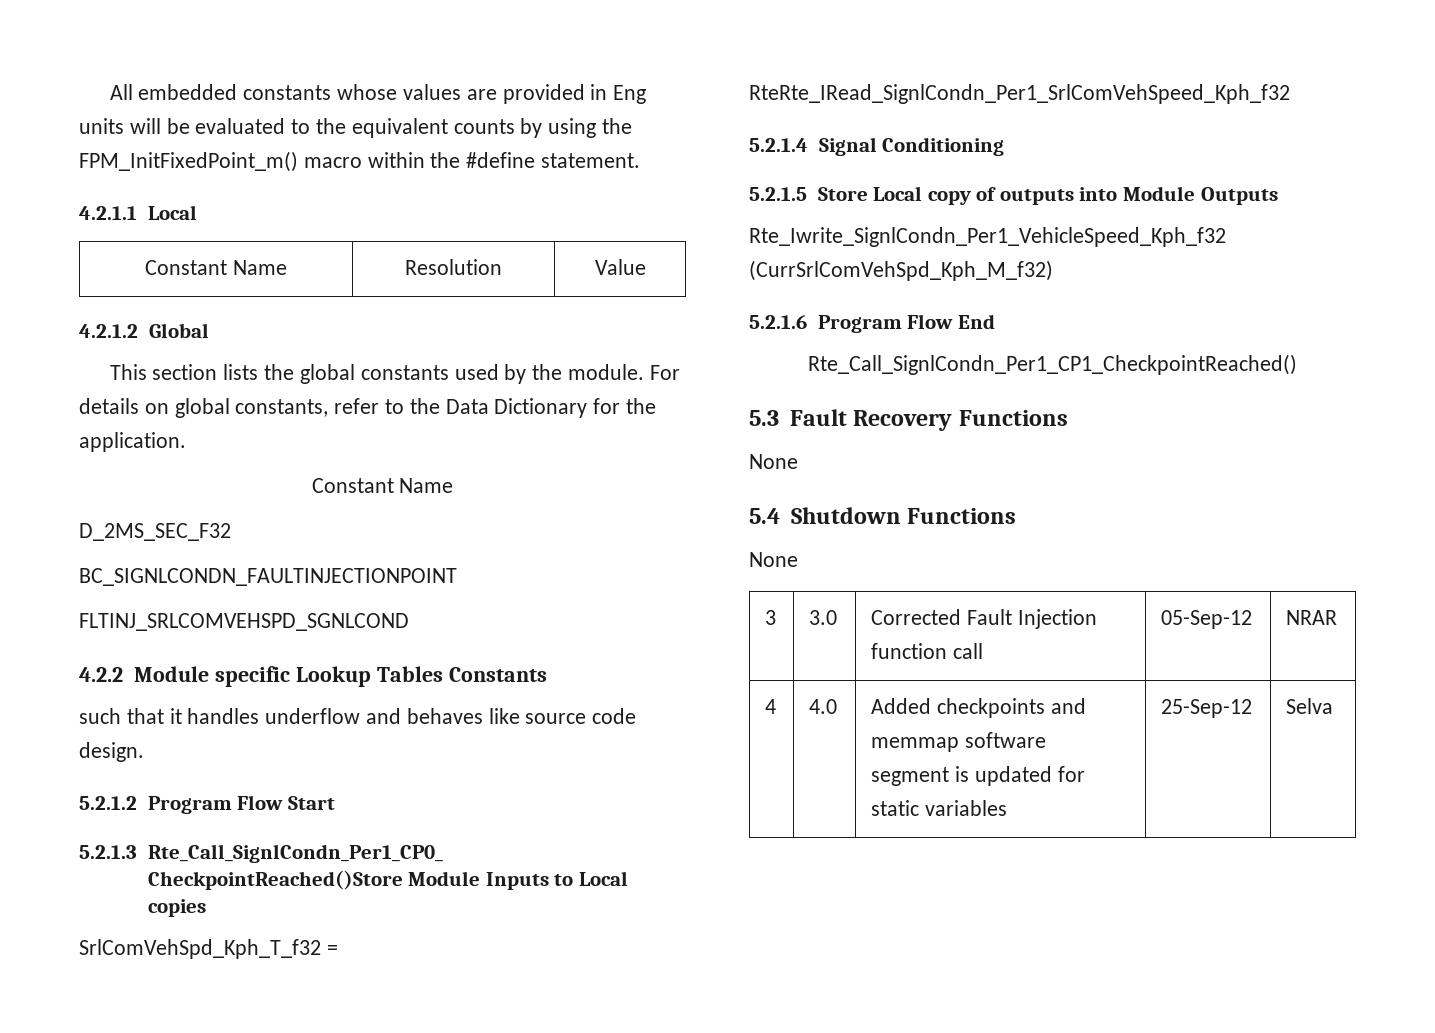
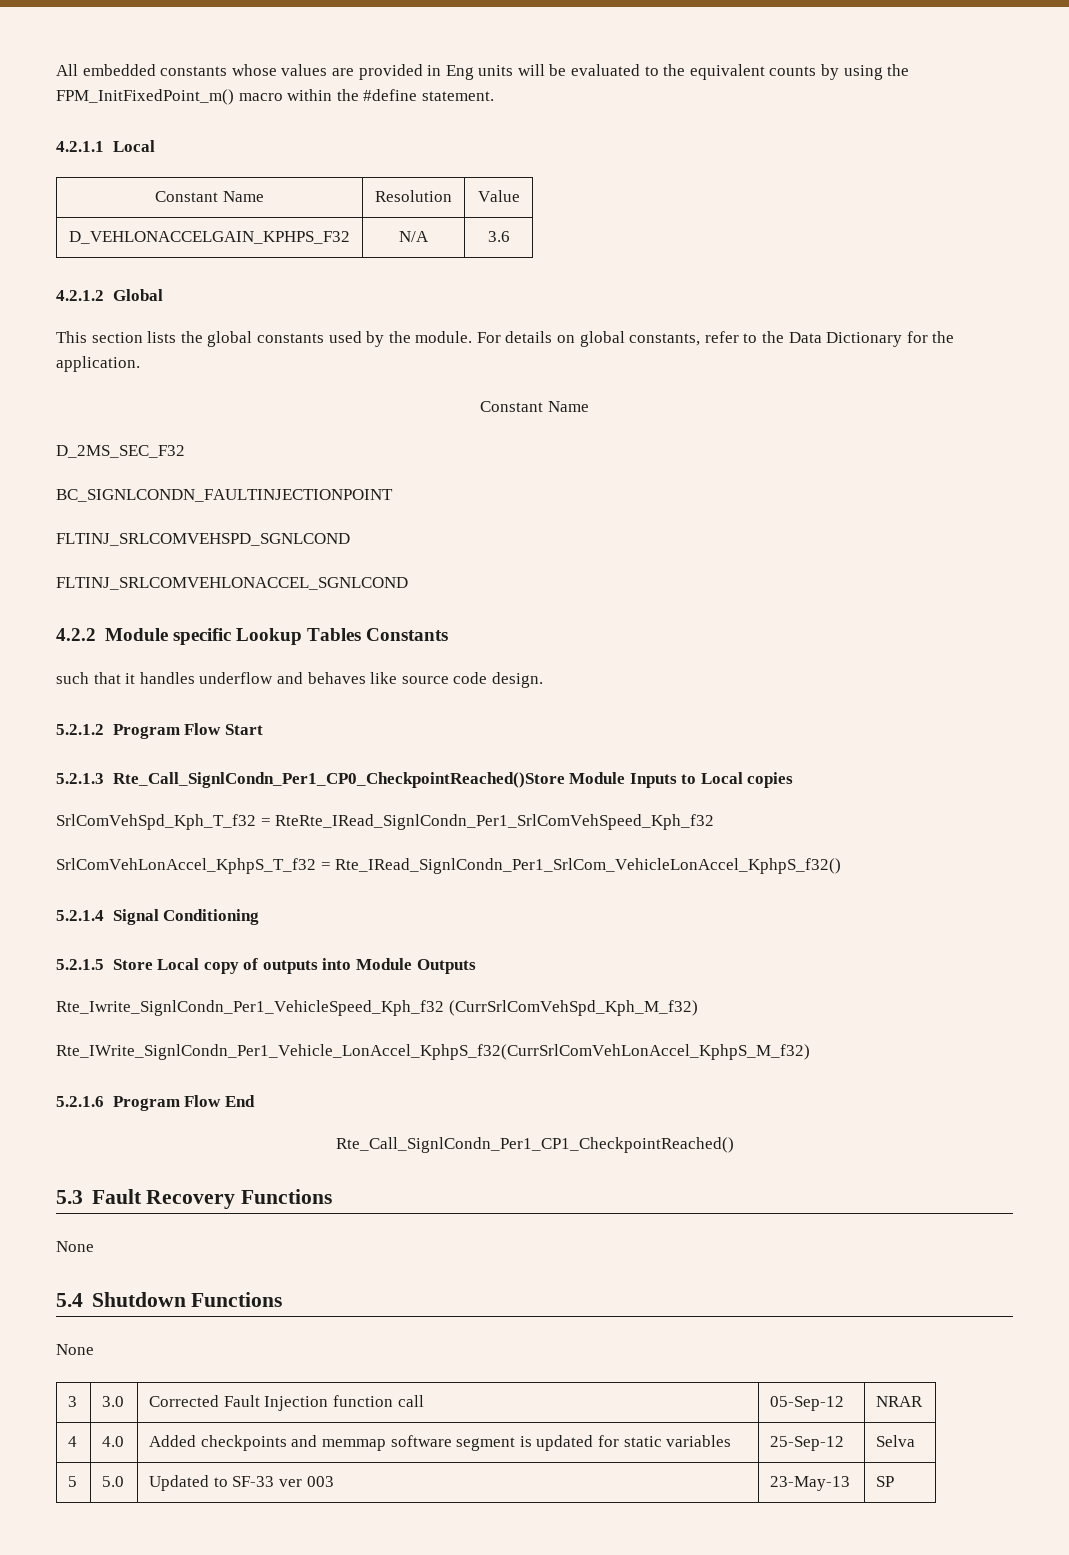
+ D_VEHLONACCELGAIN_KPHPS_F32 | N/A | 3.6
+ FLTINJ_SRLCOMVEHLONACCEL_SGNLCOND
+ SrlComVehLonAccel_KphpS_T_f32 = Rte_IRead_SignlCondn_Per1_SrlCom_VehicleLonAccel_KphpS_f32()
+ Rte_IWrite_SignlCondn_Per1_Vehicle_LonAccel_KphpS_f32(CurrSrlComVehLonAccel_KphpS_M_f32)
+ 5 | 5.0 | Updated to SF-33 ver 003 | 23-May-13 | SP

